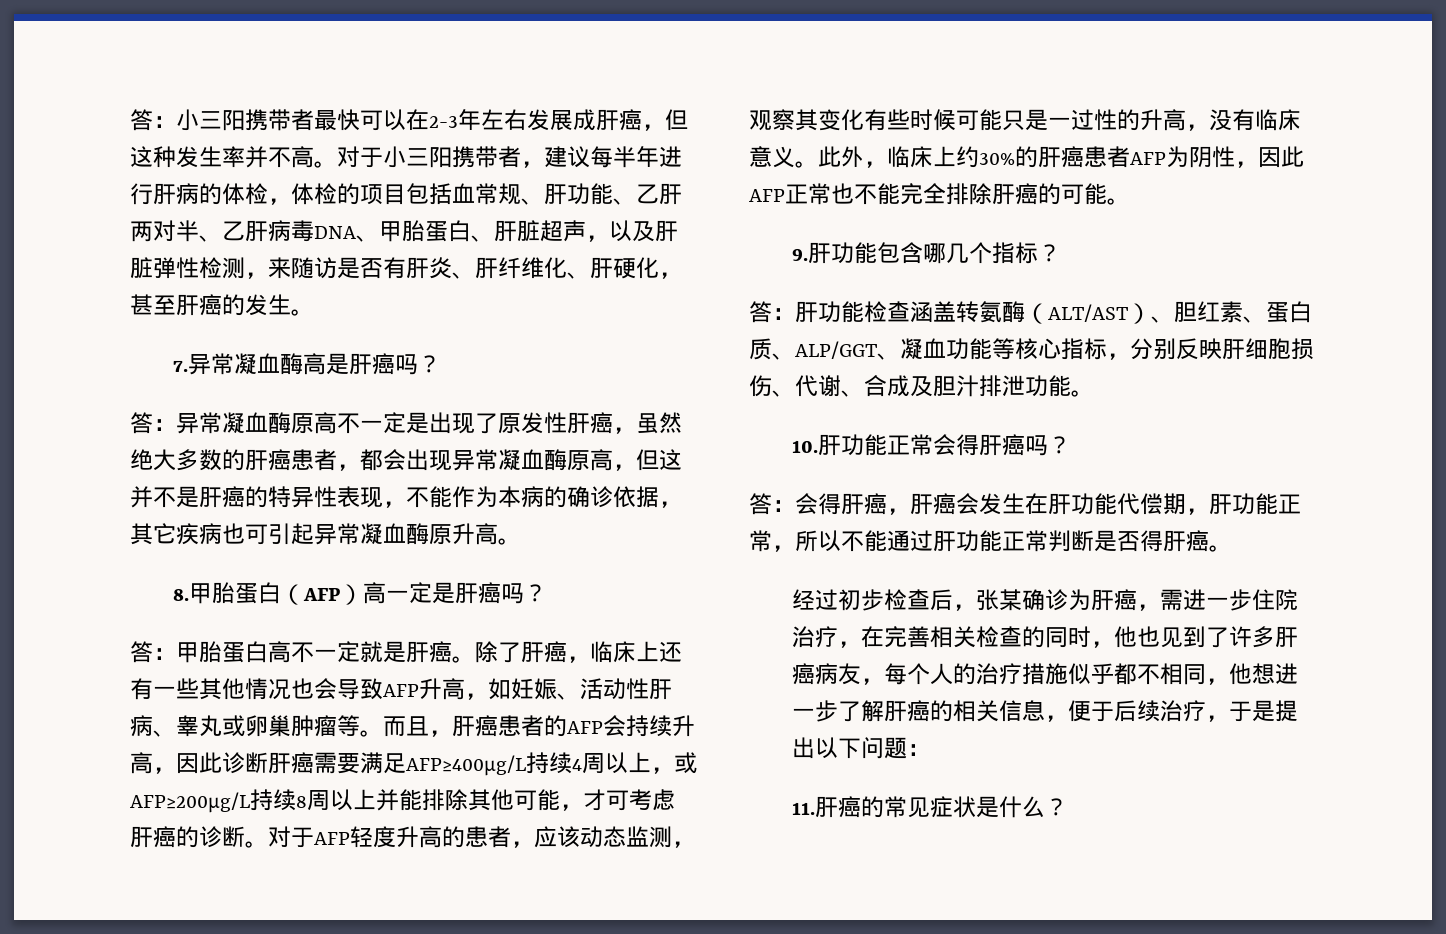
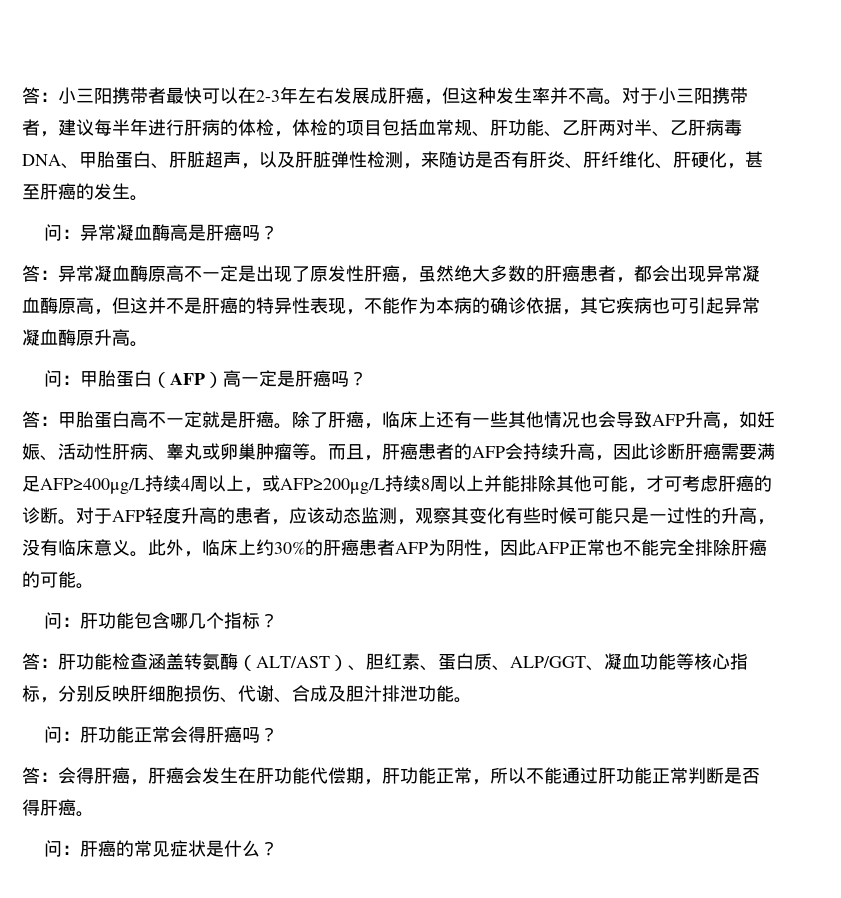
- 7.异常凝血酶高是肝癌吗？
+ 问：异常凝血酶高是肝癌吗？
- 8.甲胎蛋白（AFP）高一定是肝癌吗？
+ 问：甲胎蛋白（AFP）高一定是肝癌吗？
- 9.肝功能包含哪几个指标？
+ 问：肝功能包含哪几个指标？
- 10.肝功能正常会得肝癌吗？
+ 问：肝功能正常会得肝癌吗？
- 经过初步检查后，张某确诊为肝癌，需进一步住院治疗，在完善相关检查的同时，他也见到了许多肝癌病友，每个人的治疗措施似乎都不相同，他想进一步了解肝癌的相关信息，便于后续治疗，于是提出以下问题：
- 11.肝癌的常见症状是什么？
+ 问：肝癌的常见症状是什么？

